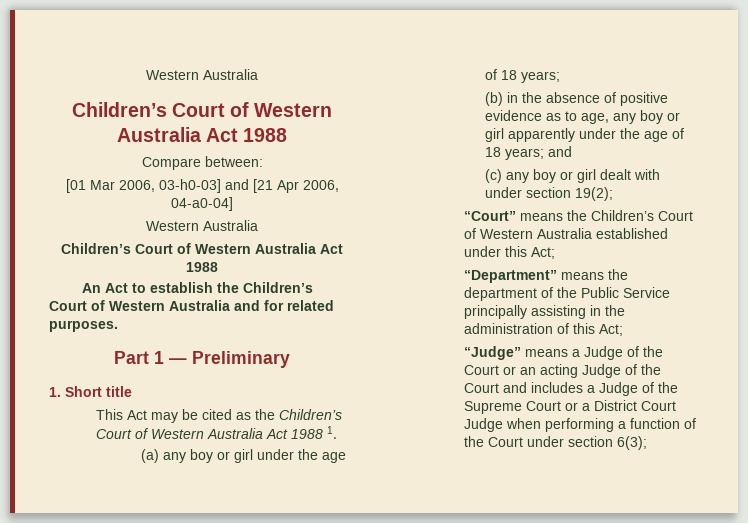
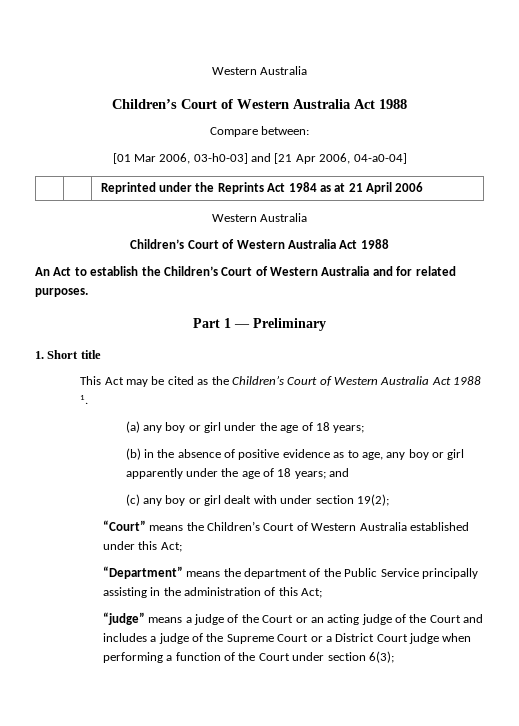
+ | | Reprinted under the Reprints Act 1984 as at 21 April 2006
- “Judge” means a Judge of the Court or an acting Judge of the Court and includes a Judge of the Supreme Court or a District Court Judge when performing a function of the Court under section 6(3);
+ “judge” means a judge of the Court or an acting judge of the Court and includes a judge of the Supreme Court or a District Court judge when performing a function of the Court under section 6(3);

